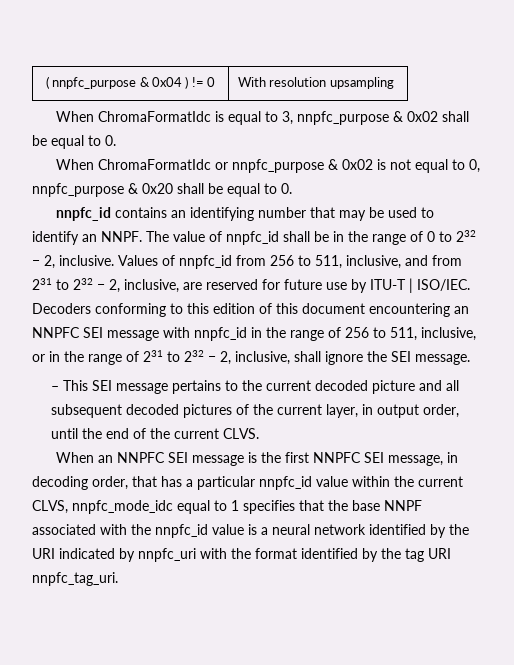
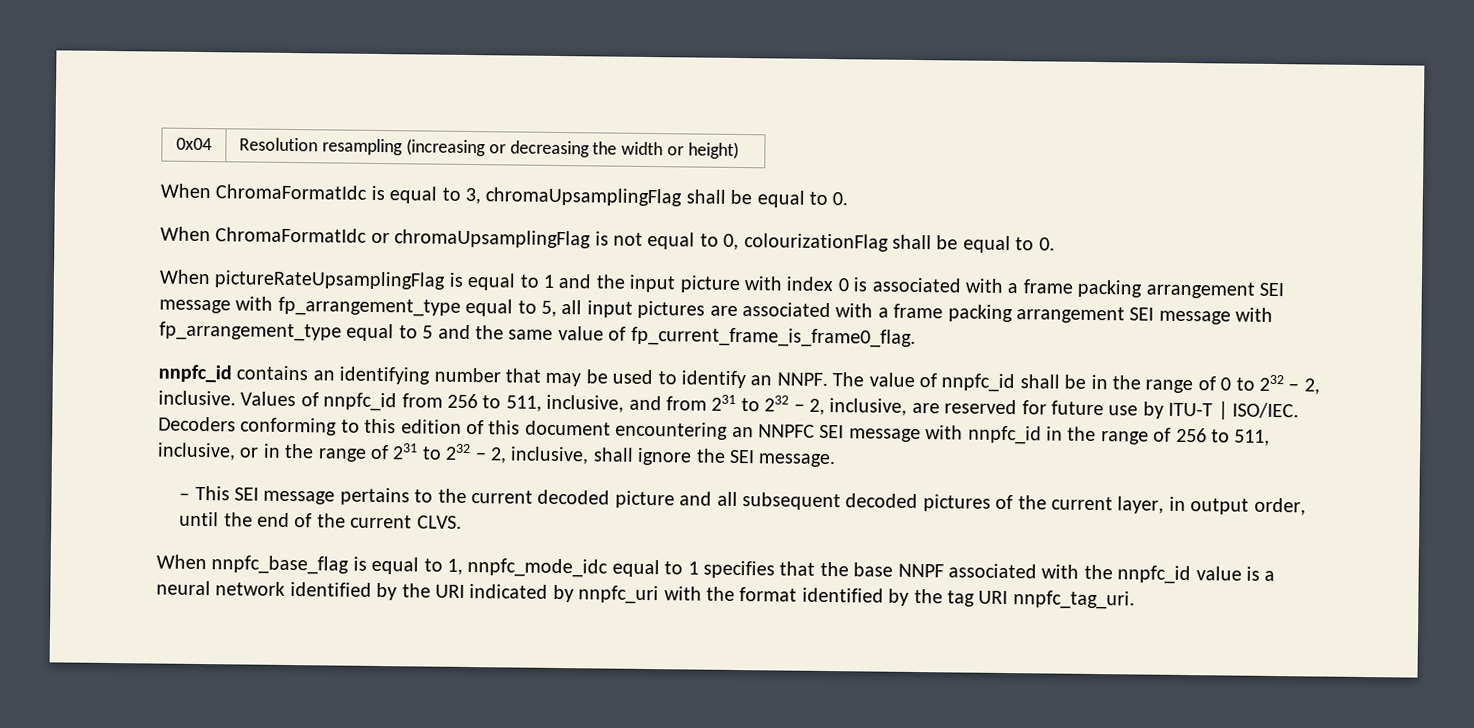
- ( nnpfc_purpose & 0x04 ) != 0 | With resolution upsampling
+ 0x04 | Resolution resampling (increasing or decreasing the width or height)
- When ChromaFormatIdc is equal to 3, nnpfc_purpose & 0x02 shall be equal to 0.
+ When ChromaFormatIdc is equal to 3, chromaUpsamplingFlag shall be equal to 0.
- When ChromaFormatIdc or nnpfc_purpose & 0x02 is not equal to 0, nnpfc_purpose & 0x20 shall be equal to 0.
+ When ChromaFormatIdc or chromaUpsamplingFlag is not equal to 0, colourizationFlag shall be equal to 0.
+ When pictureRateUpsamplingFlag is equal to 1 and the input picture with index 0 is associated with a frame packing arrangement SEI message with fp_arrangement_type equal to 5, all input pictures are associated with a frame packing arrangement SEI message with fp_arrangement_type equal to 5 and the same value of fp_current_frame_is_frame0_flag.
- When an NNPFC SEI message is the first NNPFC SEI message, in decoding order, that has a particular nnpfc_id value within the current CLVS, nnpfc_mode_idc equal to 1 specifies that the base NNPF associated with the nnpfc_id value is a neural network identified by the URI indicated by nnpfc_uri with the format identified by the tag URI nnpfc_tag_uri.
+ When nnpfc_base_flag is equal to 1, nnpfc_mode_idc equal to 1 specifies that the base NNPF associated with the nnpfc_id value is a neural network identified by the URI indicated by nnpfc_uri with the format identified by the tag URI nnpfc_tag_uri.

